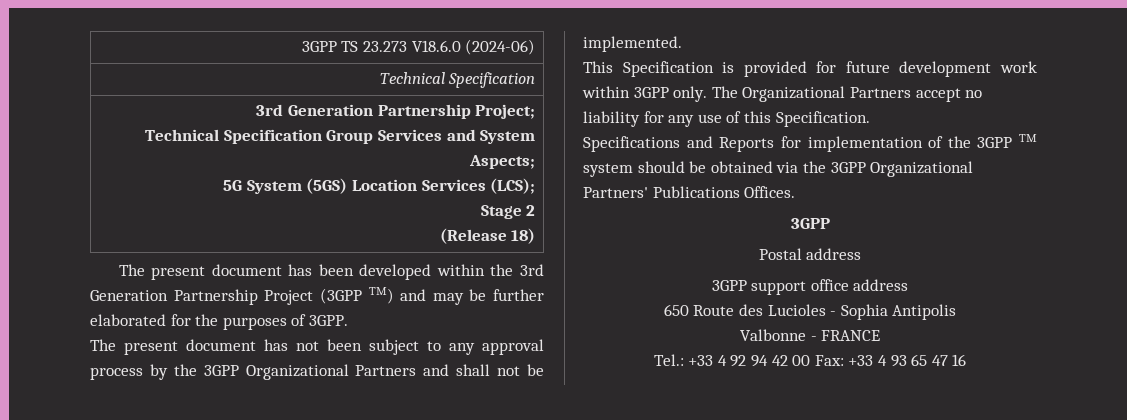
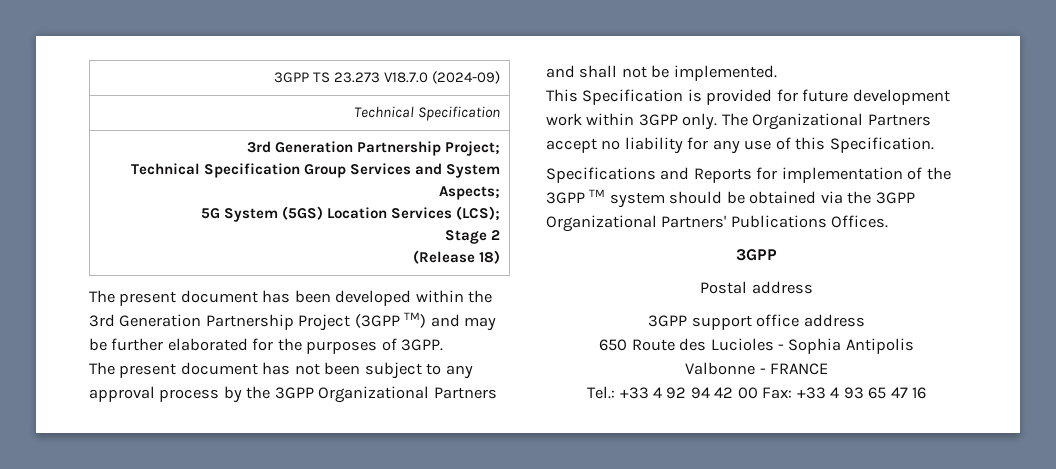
- 3GPP TS 23.273 V18.6.0 (2024-06)
+ 3GPP TS 23.273 V18.7.0 (2024-09)

